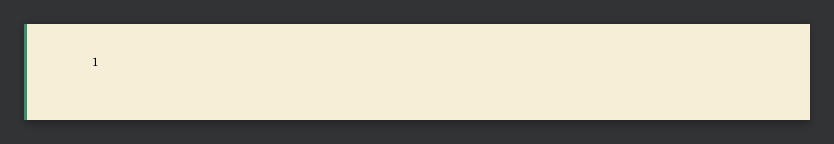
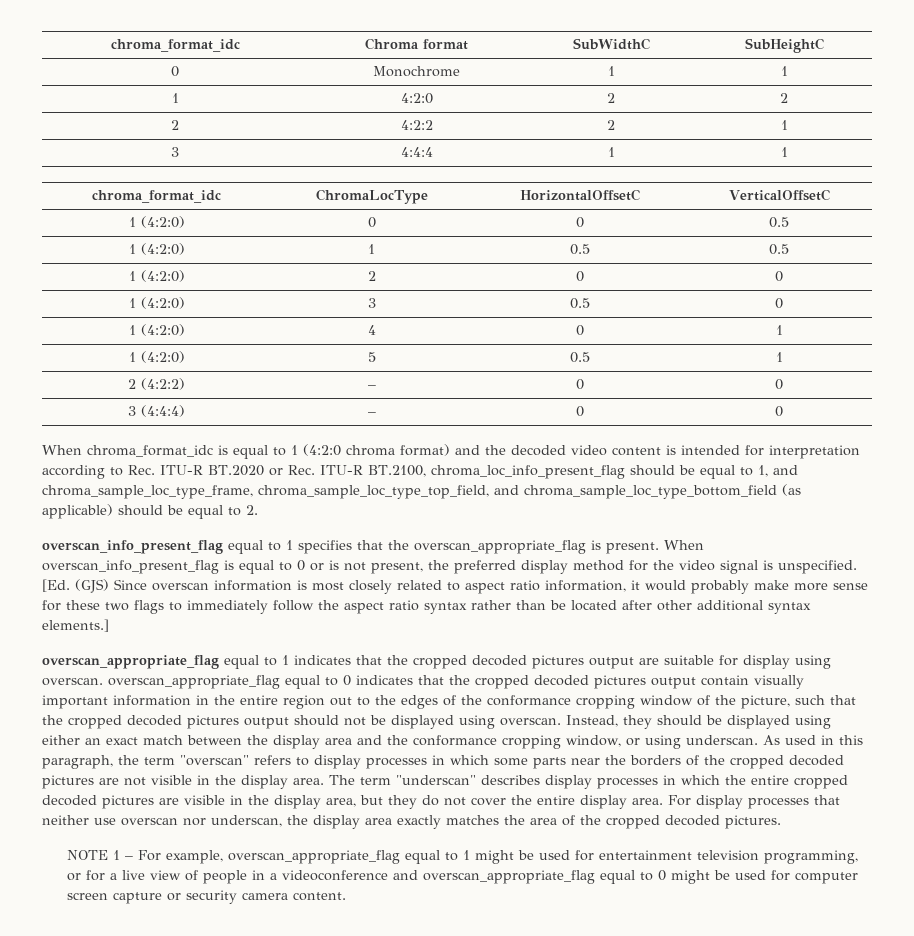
- 1
+ chroma_format_idc | Chroma format | SubWidthC | SubHeightC
+ 0 | Monochrome | 1 | 1
+ 1 | 4:2:0 | 2 | 2
+ 2 | 4:2:2 | 2 | 1
+ 3 | 4:4:4 | 1 | 1
+ chroma_format_idc | ChromaLocType | HorizontalOffsetC | VerticalOffsetC
+ 1 (4:2:0) | 0 | 0 | 0.5
+ 1 (4:2:0) | 1 | 0.5 | 0.5
+ 1 (4:2:0) | 2 | 0 | 0
+ 1 (4:2:0) | 3 | 0.5 | 0
+ 1 (4:2:0) | 4 | 0 | 1
+ 1 (4:2:0) | 5 | 0.5 | 1
+ 2 (4:2:2) | – | 0 | 0
+ 3 (4:4:4) | – | 0 | 0
+ When chroma_format_idc is equal to 1 (4:2:0 chroma format) and the decoded video content is intended for interpretation according to Rec. ITU-R BT.2020 or Rec. ITU-R BT.2100, chroma_loc_info_present_flag should be equal to 1, and chroma_sample_loc_type_frame, chroma_sample_loc_type_top_field, and chroma_sample_loc_type_bottom_field (as applicable) should be equal to 2.
+ overscan_info_present_flag equal to 1 specifies that the overscan_appropriate_flag is present. When overscan_info_present_flag is equal to 0 or is not present, the preferred display method for the video signal is unspecified. [Ed. (GJS) Since overscan information is most closely related to aspect ratio information, it would probably make more sense for these two flags to immediately follow the aspect ratio syntax rather than be located after other additional syntax elements.]
+ overscan_appropriate_flag equal to 1 indicates that the cropped decoded pictures output are suitable for display using overscan. overscan_appropriate_flag equal to 0 indicates that the cropped decoded pictures output contain visually important information in the entire region out to the edges of the conformance cropping window of the picture, such that the cropped decoded pictures output should not be displayed using overscan. Instead, they should be displayed using either an exact match between the display area and the conformance cropping window, or using underscan. As used in this paragraph, the term "overscan" refers to display processes in which some parts near the borders of the cropped decoded pictures are not visible in the display area. The term "underscan" describes display processes in which the entire cropped decoded pictures are visible in the display area, but they do not cover the entire display area. For display processes that neither use overscan nor underscan, the display area exactly matches the area of the cropped decoded pictures.
+ NOTE 1 – For example, overscan_appropriate_flag equal to 1 might be used for entertainment television programming, or for a live view of people in a videoconference and overscan_appropriate_flag equal to 0 might be used for computer screen capture or security camera content.

